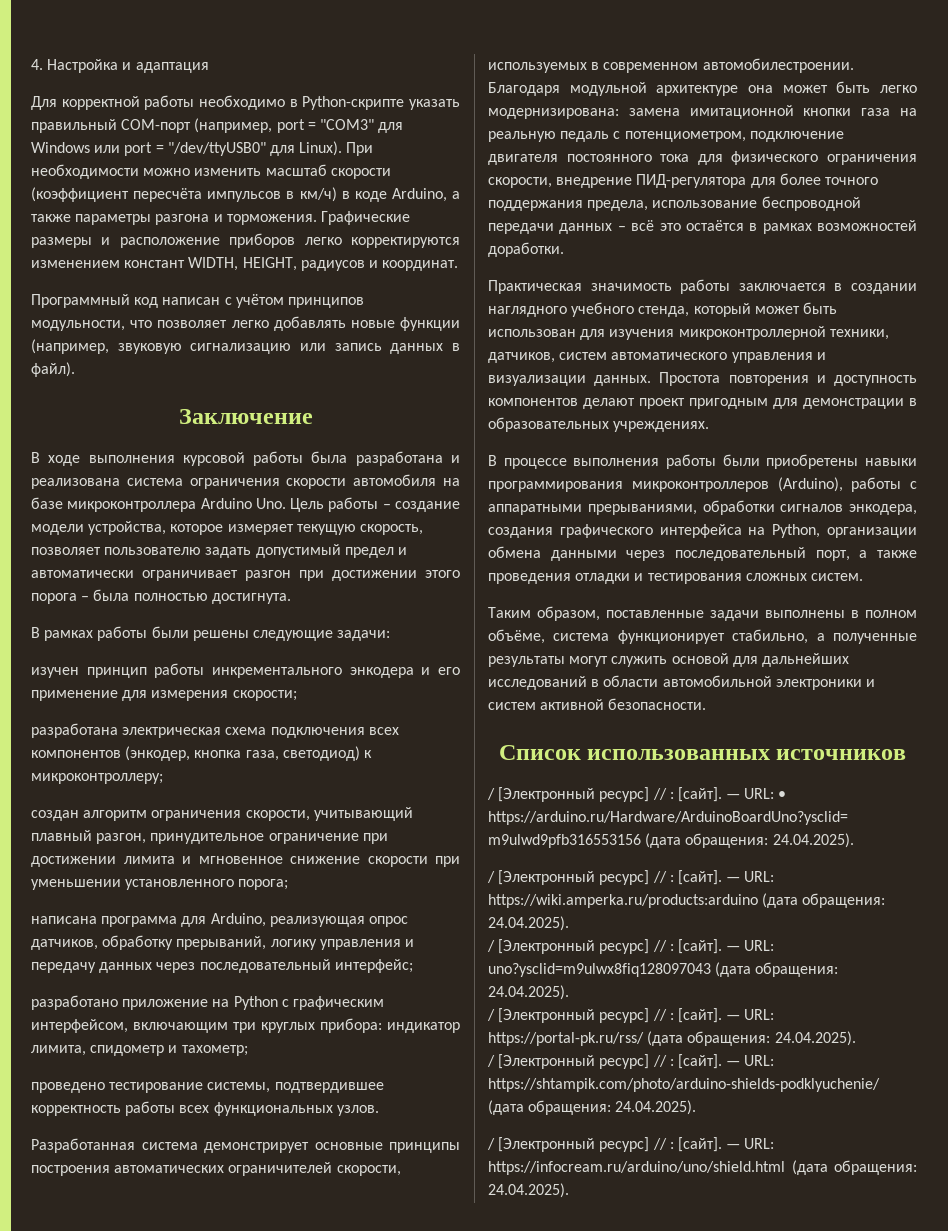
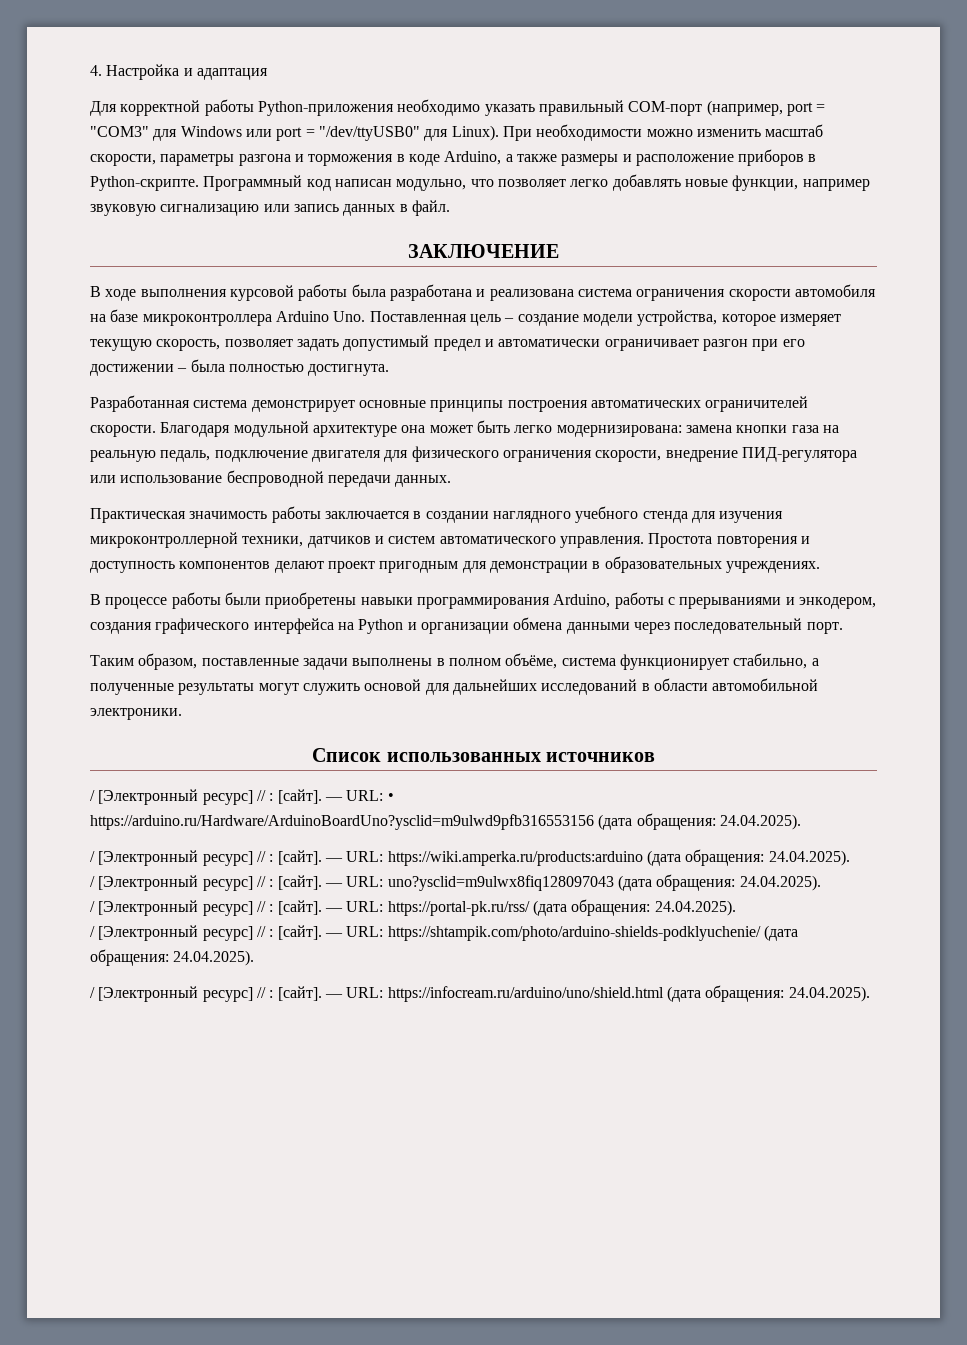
- Для корректной работы необходимо в Python-скрипте указать правильный COM-порт (например, port = "COM3" для Windows или port = "/dev/ttyUSB0" для Linux).
+ Для корректной работы Python-приложения необходимо указать правильный COM-порт (например, port = "COM3" для Windows или port = "/dev/ttyUSB0" для Linux).
- При необходимости можно изменить масштаб скорости (коэффициент пересчёта импульсов в км/ч) в коде Arduino, а также параметры разгона и торможения. Графические размеры и расположение приборов легко корректируются изменением констант WIDTH, HEIGHT, радиусов и координат.
- Программный код написан с учётом принципов модульности, что позволяет легко добавлять новые функции (например, звуковую сигнализацию или запись данных в файл).
- Заключение
+ При необходимости можно изменить масштаб скорости, параметры разгона и торможения в коде Arduino, а также размеры и расположение приборов в Python-скрипте. Программный код написан модульно, что позволяет легко добавлять новые функции, например звуковую сигнализацию или запись данных в файл.
+ ЗАКЛЮЧЕНИЕ
- В ходе выполнения курсовой работы была разработана и реализована система ограничения скорости автомобиля на базе микроконтроллера Arduino Uno. Цель работы – создание модели устройства, которое измеряет текущую скорость, позволяет пользователю задать допустимый предел и автоматически ограничивает разгон при достижении этого порога – была полностью достигнута.
+ В ходе выполнения курсовой работы была разработана и реализована система ограничения скорости автомобиля на базе микроконтроллера Arduino Uno. Поставленная цель – создание модели устройства, которое измеряет текущую скорость, позволяет задать допустимый предел и автоматически ограничивает разгон при его достижении – была полностью достигнута.
- В рамках работы были решены следующие задачи:
- изучен принцип работы инкрементального энкодера и его применение для измерения скорости;
- разработана электрическая схема подключения всех компонентов (энкодер, кнопка газа, светодиод) к микроконтроллеру;
- создан алгоритм ограничения скорости, учитывающий плавный разгон, принудительное ограничение при достижении лимита и мгновенное снижение скорости при уменьшении установленного порога;
- написана программа для Arduino, реализующая опрос датчиков, обработку прерываний, логику управления и передачу данных через последовательный интерфейс;
- разработано приложение на Python с графическим интерфейсом, включающим три круглых прибора: индикатор лимита, спидометр и тахометр;
- проведено тестирование системы, подтвердившее корректность работы всех функциональных узлов.
- Разработанная система демонстрирует основные принципы построения автоматических ограничителей скорости, используемых в современном автомобилестроении.
+ Разработанная система демонстрирует основные принципы построения автоматических ограничителей скорости.
- Благодаря модульной архитектуре она может быть легко модернизирована: замена имитационной кнопки газа на реальную педаль с потенциометром, подключение двигателя постоянного тока для физического ограничения скорости, внедрение ПИД-регулятора для более точного поддержания предела, использование беспроводной передачи данных – всё это остаётся в рамках возможностей доработки.
+ Благодаря модульной архитектуре она может быть легко модернизирована: замена кнопки газа на реальную педаль, подключение двигателя для физического ограничения скорости, внедрение ПИД-регулятора или использование беспроводной передачи данных.
- Практическая значимость работы заключается в создании наглядного учебного стенда, который может быть использован для изучения микроконтроллерной техники, датчиков, систем автоматического управления и визуализации данных.
+ Практическая значимость работы заключается в создании наглядного учебного стенда для изучения микроконтроллерной техники, датчиков и систем автоматического управления.
- В процессе выполнения работы были приобретены навыки программирования микроконтроллеров (Arduino), работы с аппаратными прерываниями, обработки сигналов энкодера, создания графического интерфейса на Python, организации обмена данными через последовательный порт, а также проведения отладки и тестирования сложных систем.
+ В процессе работы были приобретены навыки программирования Arduino, работы с прерываниями и энкодером, создания графического интерфейса на Python и организации обмена данными через последовательный порт.
- Таким образом, поставленные задачи выполнены в полном объёме, система функционирует стабильно, а полученные результаты могут служить основой для дальнейших исследований в области автомобильной электроники и систем активной безопасности.
+ Таким образом, поставленные задачи выполнены в полном объёме, система функционирует стабильно, а полученные результаты могут служить основой для дальнейших исследований в области автомобильной электроники.

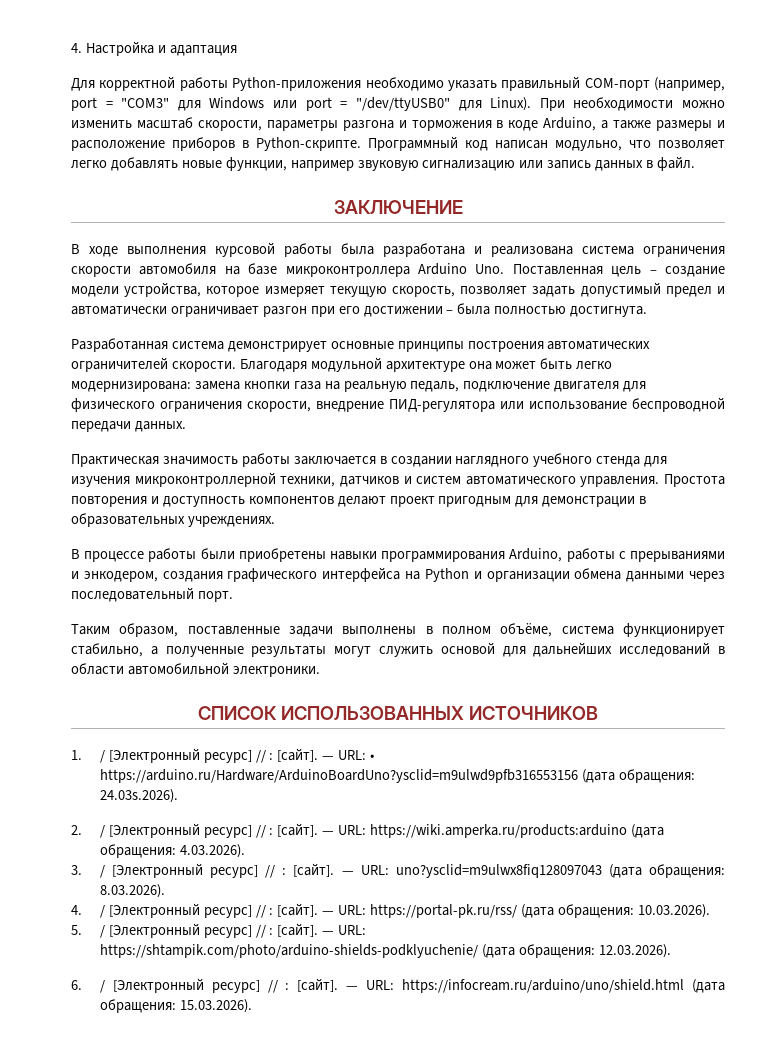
- Список использованных источников
- / [Электронный ресурс] // : [сайт].
+ СПИСОК ИСПОЛЬЗОВАННЫХ ИСТОЧНИКОВ
+ 1. / [Электронный ресурс] // : [сайт].
- — URL: • https://arduino.ru/Hardware/ArduinoBoardUno?ysclid=m9ulwd9pfb316553156 (дата обращения: 24.04.2025).
- / [Электронный ресурс] // : [сайт].
+ — URL: • https://arduino.ru/Hardware/ArduinoBoardUno?ysclid=m9ulwd9pfb316553156 (дата обращения: 24.03s.2026).
+ 2. / [Электронный ресурс] // : [сайт].
- — URL: https://wiki.amperka.ru/products:arduino (дата обращения: 24.04.2025).
- / [Электронный ресурс] // : [сайт].
+ — URL: https://wiki.amperka.ru/products:arduino (дата обращения: 4.03.2026).
+ 3. / [Электронный ресурс] // : [сайт].
- — URL: uno?ysclid=m9ulwx8fiq128097043 (дата обращения: 24.04.2025).
- / [Электронный ресурс] // : [сайт].
+ — URL: uno?ysclid=m9ulwx8fiq128097043 (дата обращения: 8.03.2026).
+ 4. / [Электронный ресурс] // : [сайт].
- — URL: https://portal-pk.ru/rss/ (дата обращения: 24.04.2025).
- / [Электронный ресурс] // : [сайт].
+ — URL: https://portal-pk.ru/rss/ (дата обращения: 10.03.2026).
+ 5. / [Электронный ресурс] // : [сайт].
- — URL: https://shtampik.com/photo/arduino-shields-podklyuchenie/ (дата обращения: 24.04.2025).
- / [Электронный ресурс] // : [сайт].
+ — URL: https://shtampik.com/photo/arduino-shields-podklyuchenie/ (дата обращения: 12.03.2026).
+ 6. / [Электронный ресурс] // : [сайт].
- — URL: https://infocream.ru/arduino/uno/shield.html (дата обращения: 24.04.2025).
+ — URL: https://infocream.ru/arduino/uno/shield.html (дата обращения: 15.03.2026).

